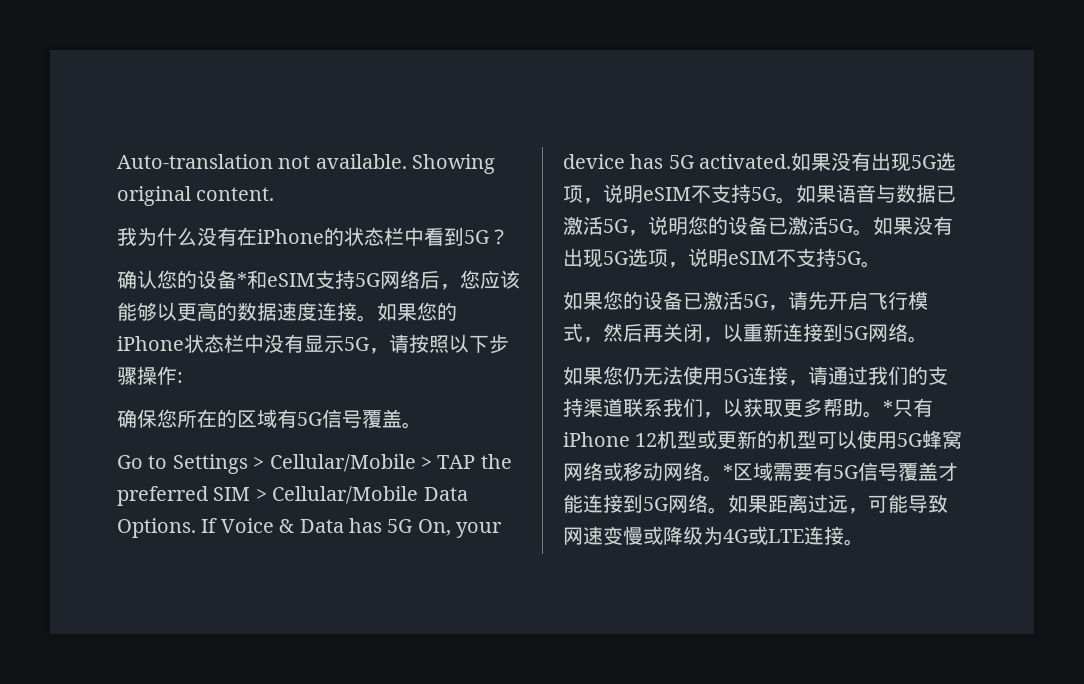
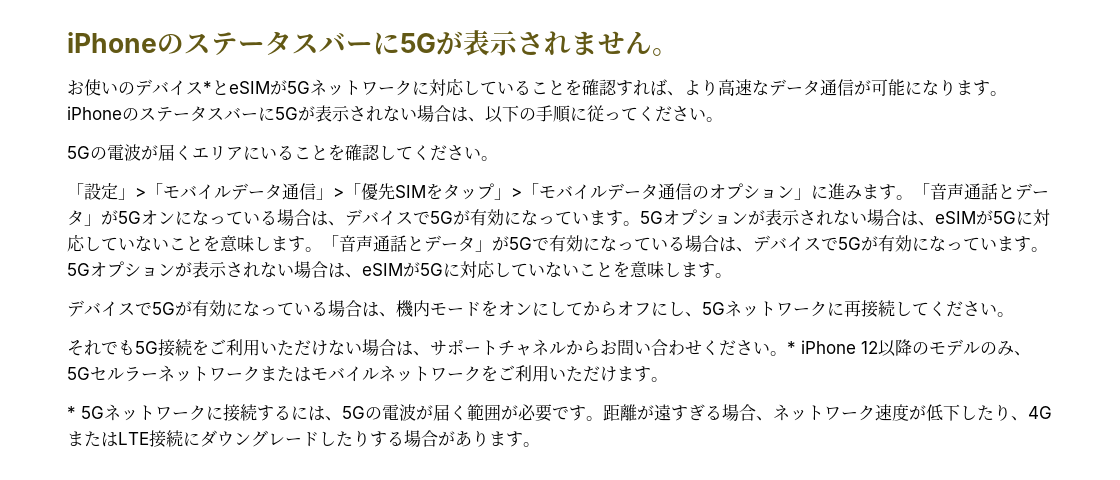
- Auto-translation not available. Showing original content.
- 我为什么没有在iPhone的状态栏中看到5G？
- 确认您的设备*和eSIM支持5G网络后，您应该能够以更高的数据速度连接。如果您的iPhone状态栏中没有显示5G，请按照以下步骤操作:
- 确保您所在的区域有5G信号覆盖。
- Go to Settings > Cellular/Mobile > TAP the preferred SIM > Cellular/Mobile Data Options. If Voice & Data has 5G On, your device has 5G activated.如果没有出现5G选项，说明eSIM不支持5G。如果语音与数据已激活5G，说明您的设备已激活5G。如果没有出现5G选项，说明eSIM不支持5G。
- 如果您的设备已激活5G，请先开启飞行模式，然后再关闭，以重新连接到5G网络。
- 如果您仍无法使用5G连接，请通过我们的支持渠道联系我们，以获取更多帮助。*只有iPhone 12机型或更新的机型可以使用5G蜂窝网络或移动网络。*区域需要有5G信号覆盖才能连接到5G网络。如果距离过远，可能导致网速变慢或降级为4G或LTE连接。
+ iPhoneのステータスバーに5Gが表示されません。
+ お使いのデバイス*とeSIMが5Gネットワークに対応していることを確認すれば、より高速なデータ通信が可能になります。iPhoneのステータスバーに5Gが表示されない場合は、以下の手順に従ってください。
+ 5Gの電波が届くエリアにいることを確認してください。
+ 「設定」>「モバイルデータ通信」>「優先SIMをタップ」>「モバイルデータ通信のオプション」に進みます。「音声通話とデータ」が5Gオンになっている場合は、デバイスで5Gが有効になっています。5Gオプションが表示されない場合は、eSIMが5Gに対応していないことを意味します。「音声通話とデータ」が5Gで有効になっている場合は、デバイスで5Gが有効になっています。5Gオプションが表示されない場合は、eSIMが5Gに対応していないことを意味します。
+ デバイスで5Gが有効になっている場合は、機内モードをオンにしてからオフにし、5Gネットワークに再接続してください。
+ それでも5G接続をご利用いただけない場合は、サポートチャネルからお問い合わせください。* iPhone 12以降のモデルのみ、5Gセルラーネットワークまたはモバイルネットワークをご利用いただけます。
+ * 5Gネットワークに接続するには、5Gの電波が届く範囲が必要です。距離が遠すぎる場合、ネットワーク速度が低下したり、4GまたはLTE接続にダウングレードしたりする場合があります。

